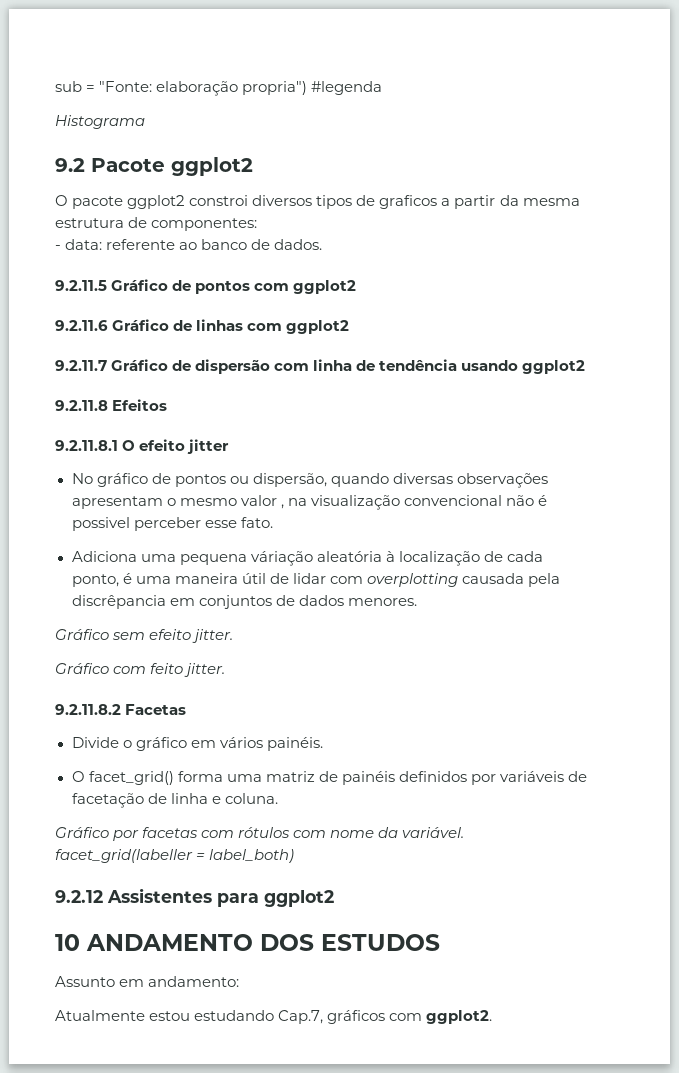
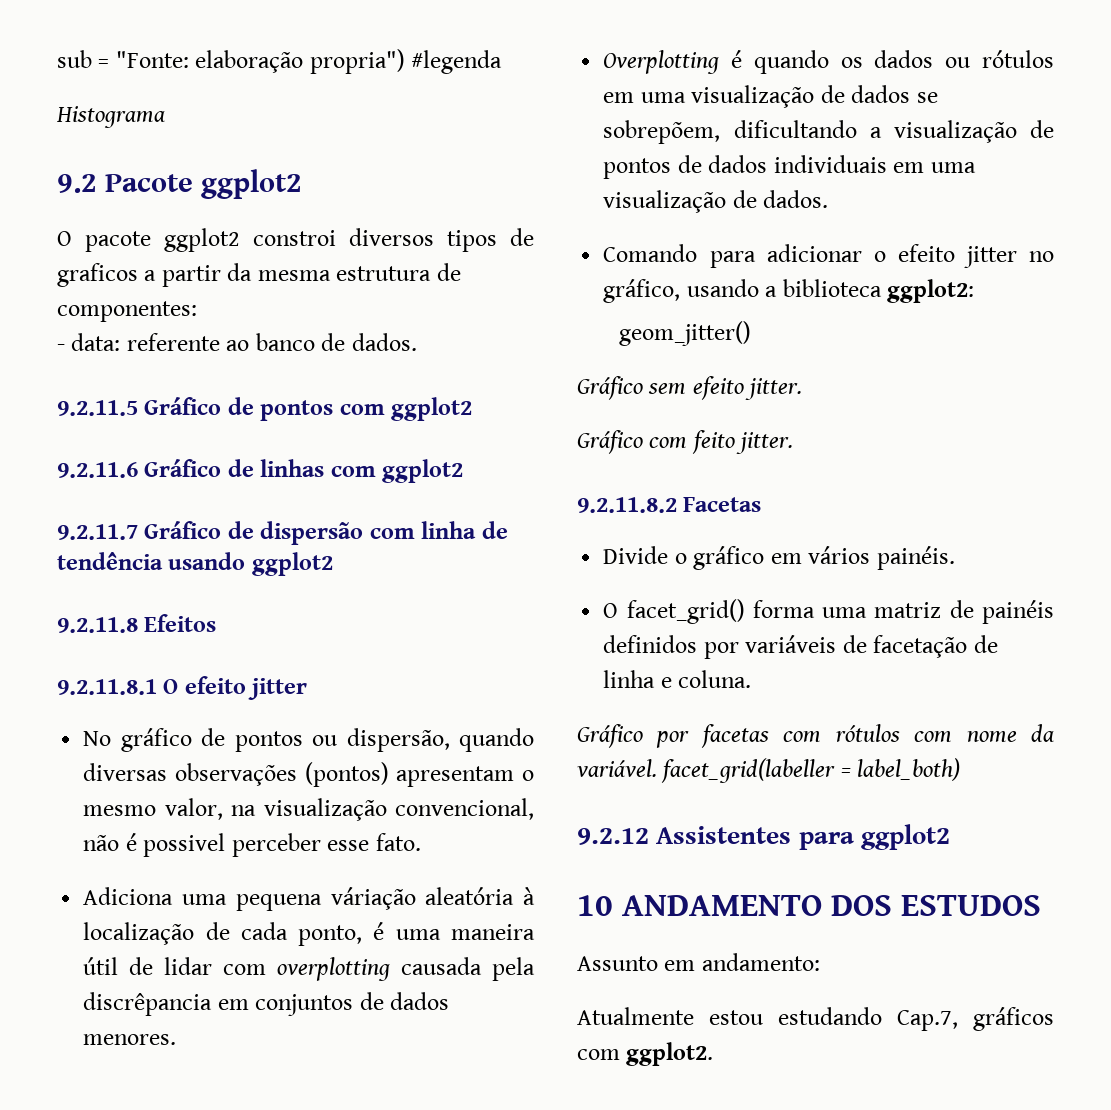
- No gráfico de pontos ou dispersão, quando diversas observações apresentam o mesmo valor , na visualização convencional não é possivel perceber esse fato.
+ No gráfico de pontos ou dispersão, quando diversas observações (pontos) apresentam o mesmo valor, na visualização convencional, não é possivel perceber esse fato.
+ Overplotting é quando os dados ou rótulos em uma visualização de dados se sobrepõem, dificultando a visualização de pontos de dados individuais em uma visualização de dados.
+ Comando para adicionar o efeito jitter no gráfico, usando a biblioteca ggplot2:
+ geom_jitter()

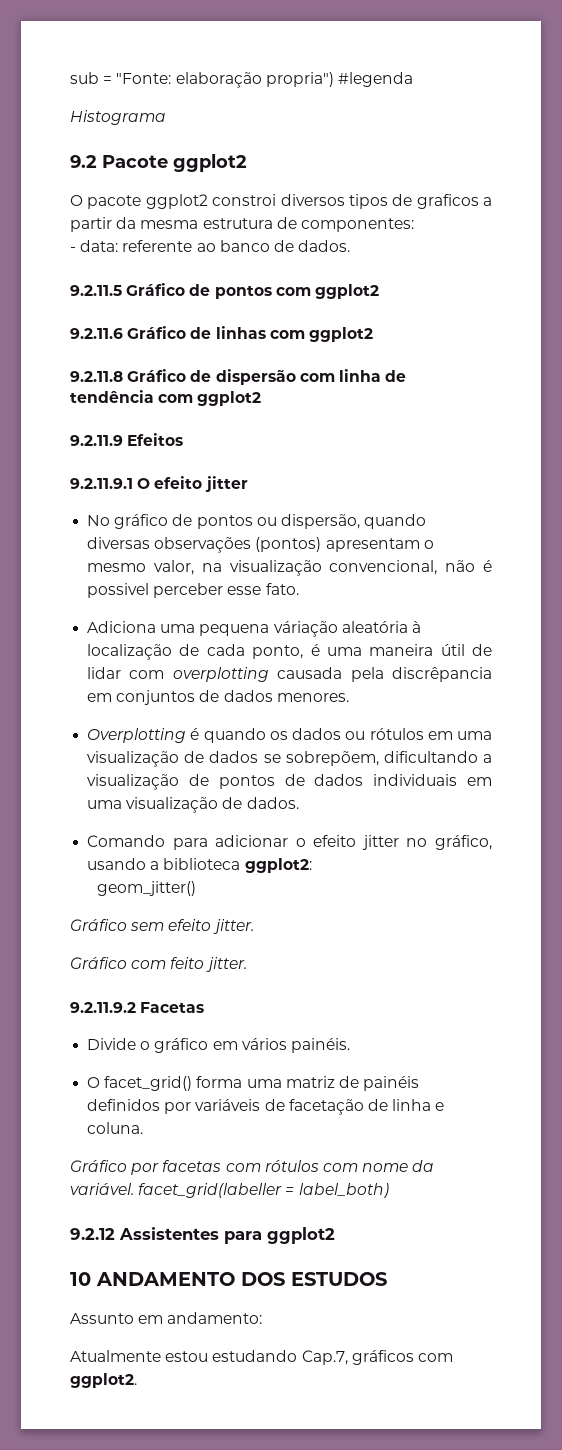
- 9.2.11.7 Gráfico de dispersão com linha de tendência usando ggplot2
- 9.2.11.8 Efeitos
+ 9.2.11.8 Gráfico de dispersão com linha de tendência com ggplot2
+ 9.2.11.9 Efeitos
- 9.2.11.8.1 O efeito jitter
+ 9.2.11.9.1 O efeito jitter
- 9.2.11.8.2 Facetas
+ 9.2.11.9.2 Facetas

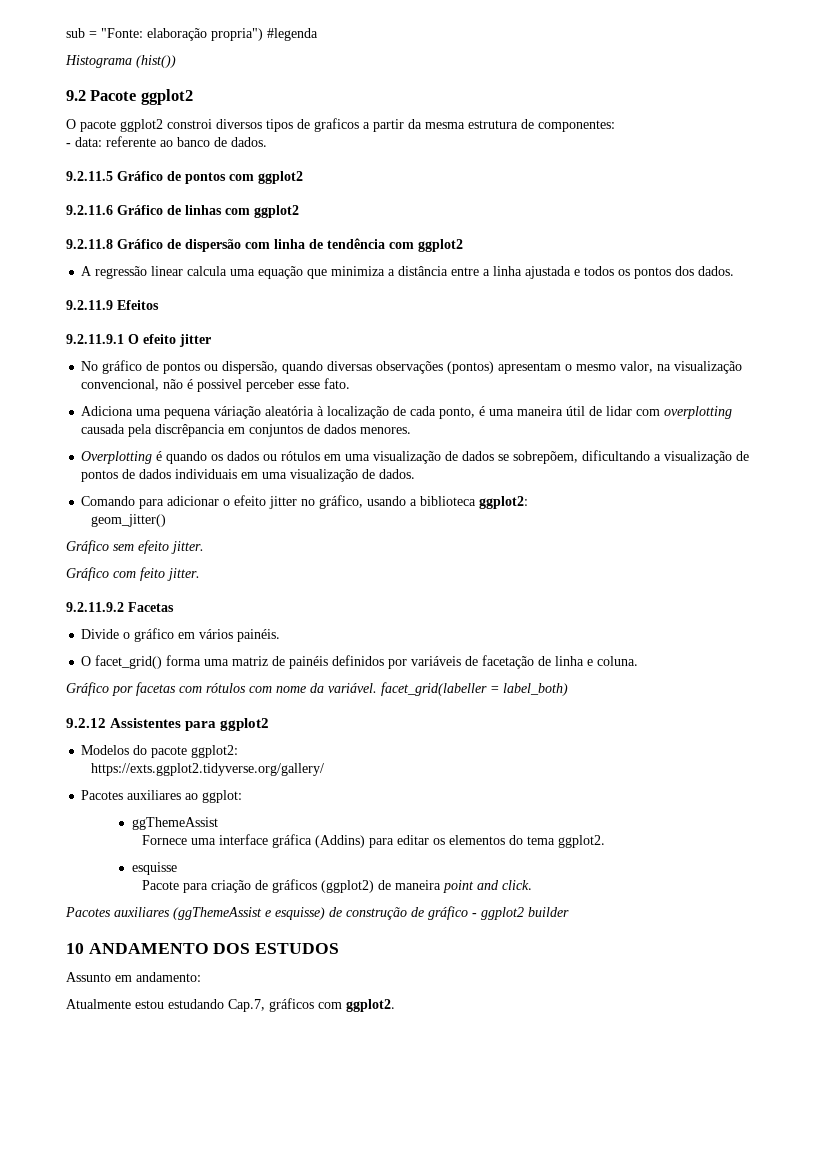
- Histograma
+ Histograma (hist())
+ A regressão linear calcula uma equação que minimiza a distância entre a linha ajustada e todos os pontos dos dados.
+ Modelos do pacote ggplot2:
+ https://exts.ggplot2.tidyverse.org/gallery/
+ Pacotes auxiliares ao ggplot:
+ ggThemeAssist
+ Fornece uma interface gráfica (Addins) para editar os elementos do tema ggplot2.
+ esquisse
+ Pacote para criação de gráficos (ggplot2) de maneira point and click.
+ Pacotes auxiliares (ggThemeAssist e esquisse) de construção de gráfico - ggplot2 builder

